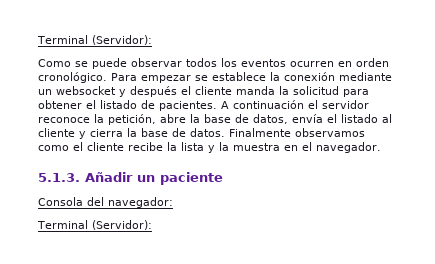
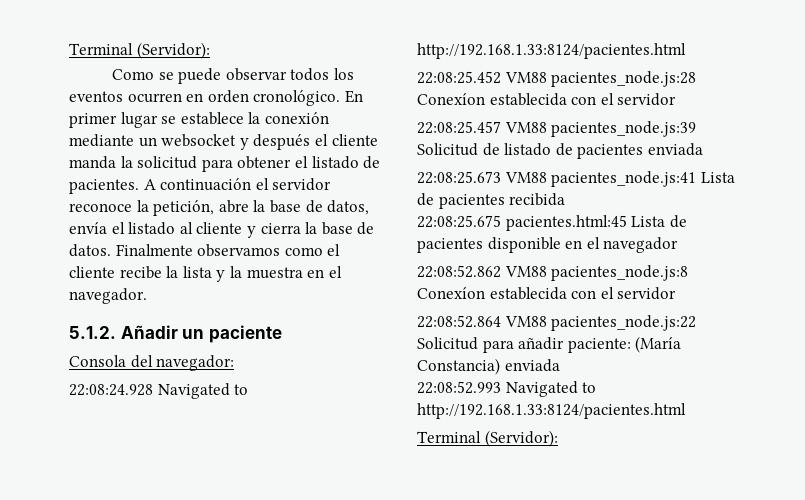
- Para empezar se establece la conexión mediante un websocket y después el cliente manda la solicitud para obtener el listado de pacientes.
+ En primer lugar se establece la conexión mediante un websocket y después el cliente manda la solicitud para obtener el listado de pacientes.
- 5.1.3. Añadir un paciente
+ 5.1.2. Añadir un paciente
+ 22:08:24.928 Navigated to http://192.168.1.33:8124/pacientes.html
+ 22:08:25.452 VM88 pacientes_node.js:28 Conexíon establecida con el servidor
+ 22:08:25.457 VM88 pacientes_node.js:39 Solicitud de listado de pacientes enviada
+ 22:08:25.673 VM88 pacientes_node.js:41 Lista de pacientes recibida
+ 22:08:25.675 pacientes.html:45 Lista de pacientes disponible en el navegador
+ 22:08:52.862 VM88 pacientes_node.js:8 Conexíon establecida con el servidor
+ 22:08:52.864 VM88 pacientes_node.js:22 Solicitud para añadir paciente: (María Constancia) enviada
+ 22:08:52.993 Navigated to http://192.168.1.33:8124/pacientes.html

